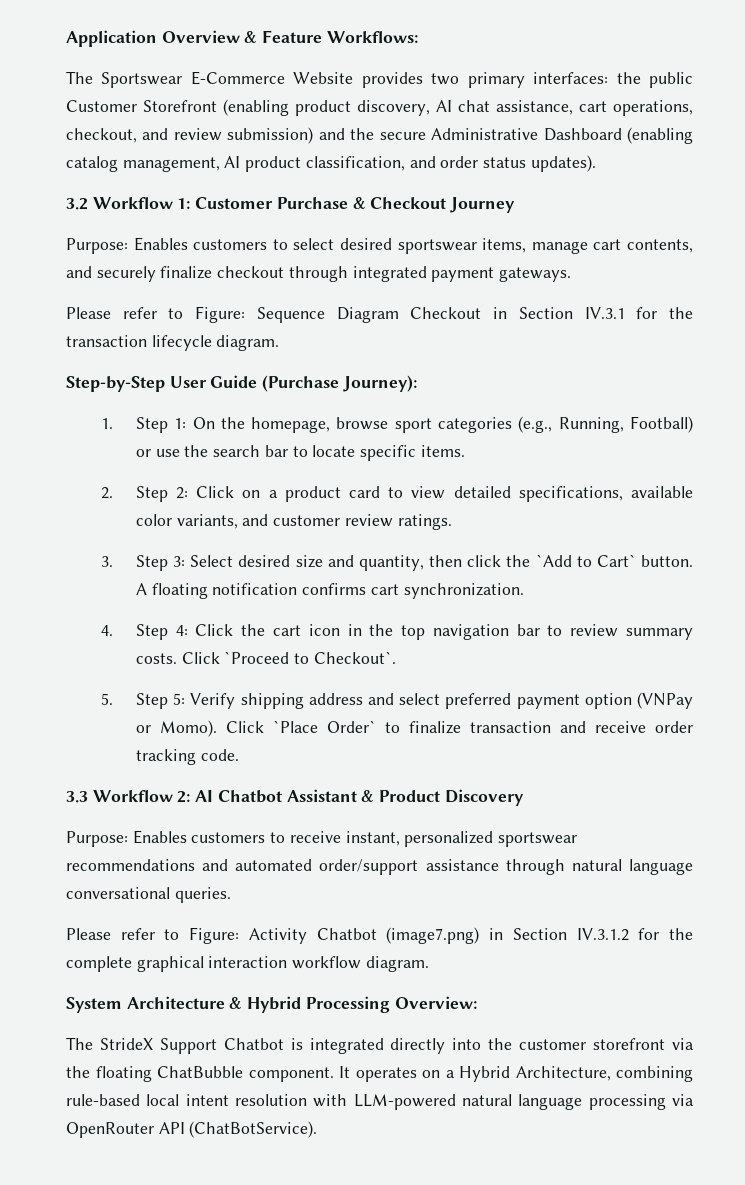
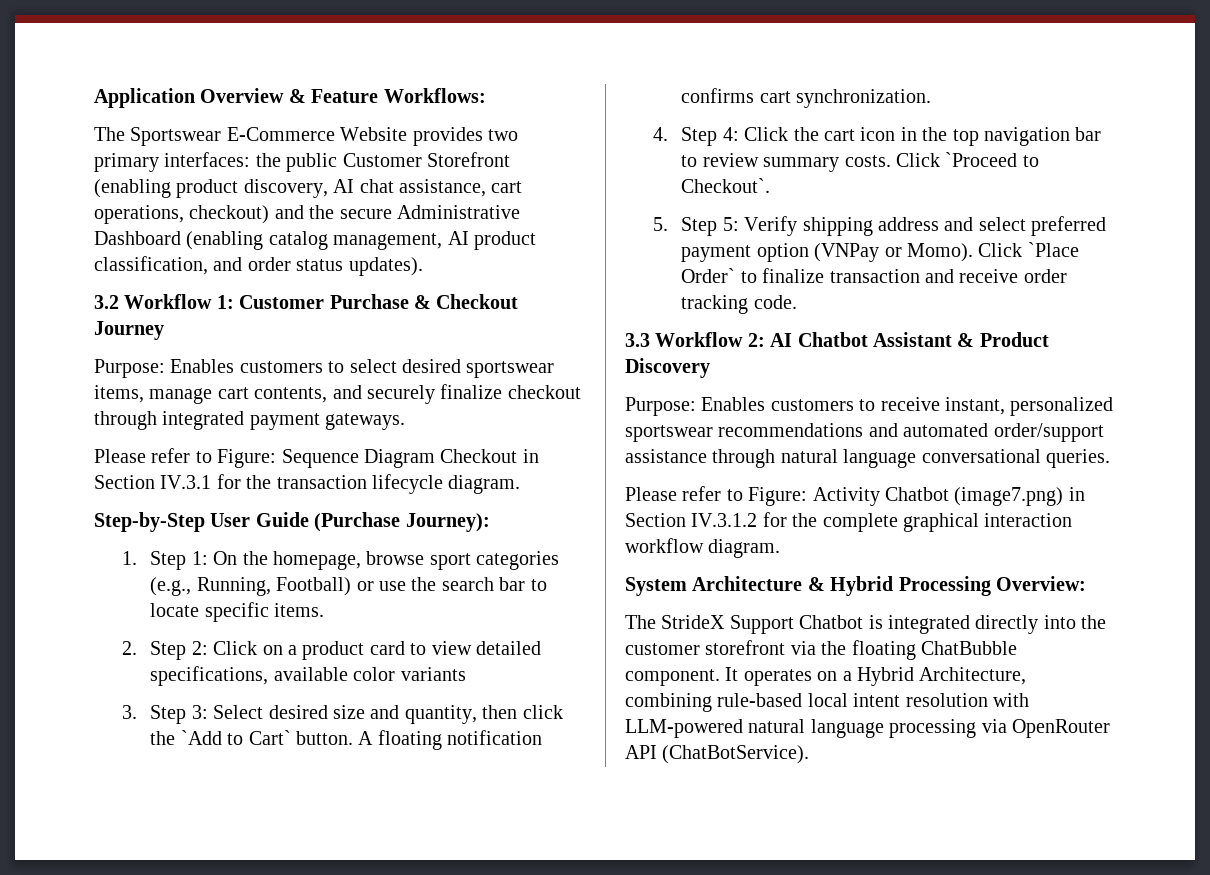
- The Sportswear E-Commerce Website provides two primary interfaces: the public Customer Storefront (enabling product discovery, AI chat assistance, cart operations, checkout, and review submission) and the secure Administrative Dashboard (enabling catalog management, AI product classification, and order status updates).
+ The Sportswear E-Commerce Website provides two primary interfaces: the public Customer Storefront (enabling product discovery, AI chat assistance, cart operations, checkout) and the secure Administrative Dashboard (enabling catalog management, AI product classification, and order status updates).
- 2. Step 2: Click on a product card to view detailed specifications, available color variants, and customer review ratings.
+ 2. Step 2: Click on a product card to view detailed specifications, available color variants

